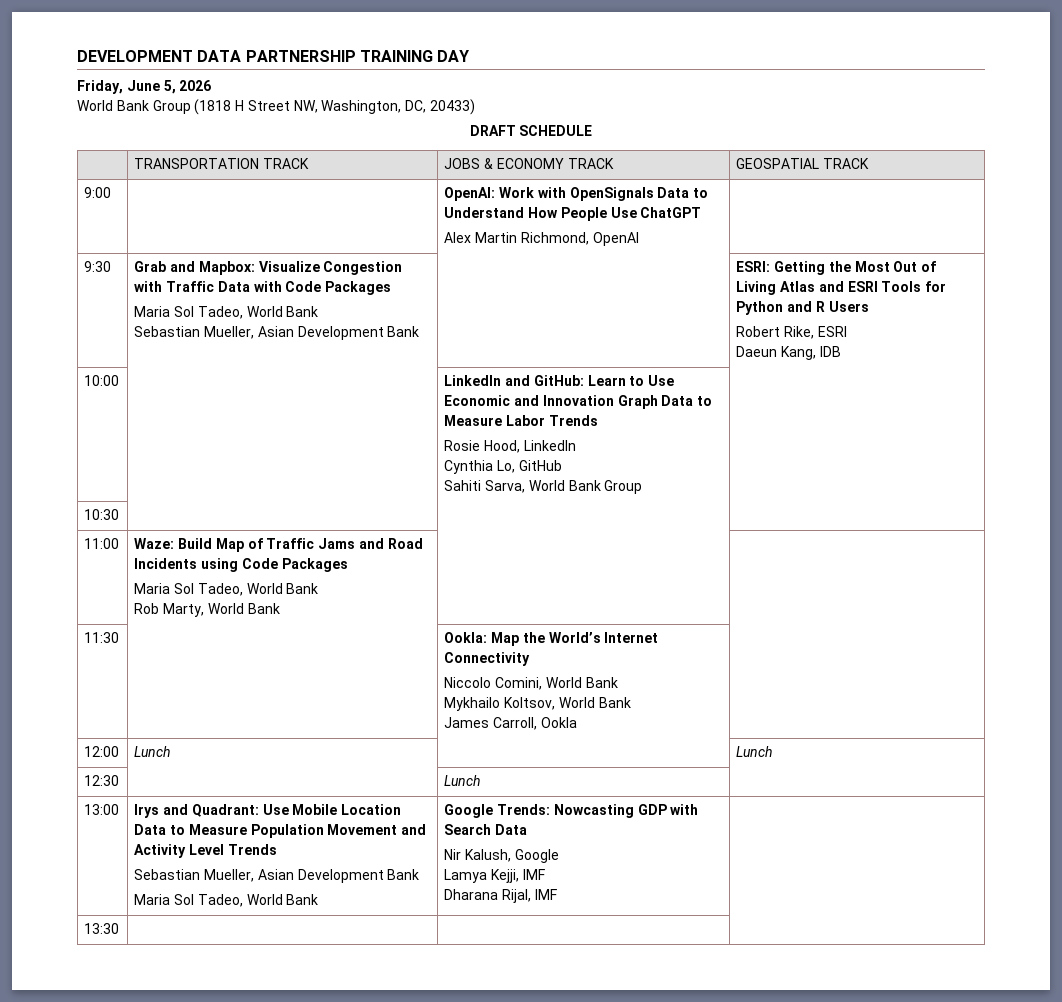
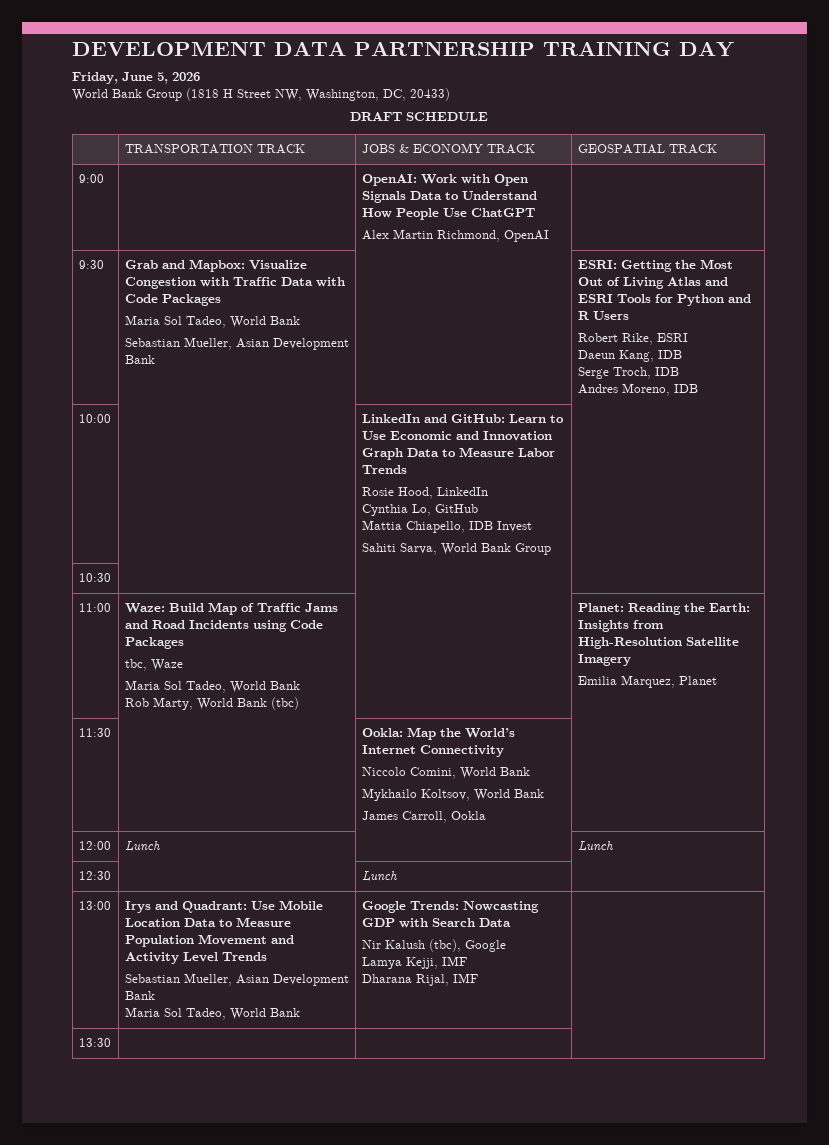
- 9:00 | | OpenAI: Work with OpenSignals Data to Understand How People Use ChatGPT
+ 9:00 | | OpenAI: Work with Open Signals Data to Understand How People Use ChatGPT
+ Serge Troch, IDB
+ Andres Moreno, IDB
  10:00 | | LinkedIn and GitHub: Learn to Use Economic and Innovation Graph Data to Measure Labor Trends
  Rosie Hood, LinkedIn
  Cynthia Lo, GitHub
+ Mattia Chiapello, IDB Invest
  11:00 | Waze: Build Map of Traffic Jams and Road Incidents using Code Packages
+ tbc, Waze
  Maria Sol Tadeo, World Bank
- Rob Marty, World Bank | |
+ Rob Marty, World Bank (tbc) | | Planet: Reading the Earth: Insights from High-Resolution Satellite Imagery
+ Emilia Marquez, Planet
- Nir Kalush, Google
+ Nir Kalush (tbc), Google

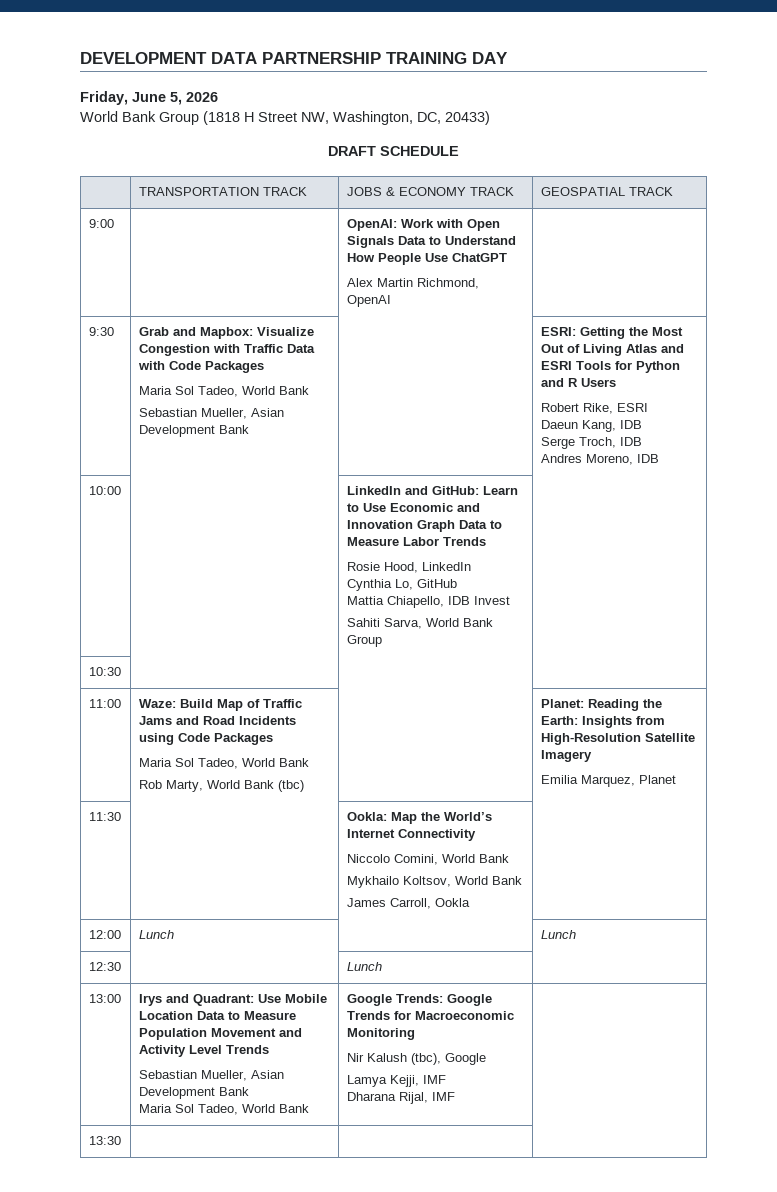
  11:00 | Waze: Build Map of Traffic Jams and Road Incidents using Code Packages
- tbc, Waze
- Google Trends: Nowcasting GDP with Search Data
+ Google Trends: Google Trends for Macroeconomic Monitoring

